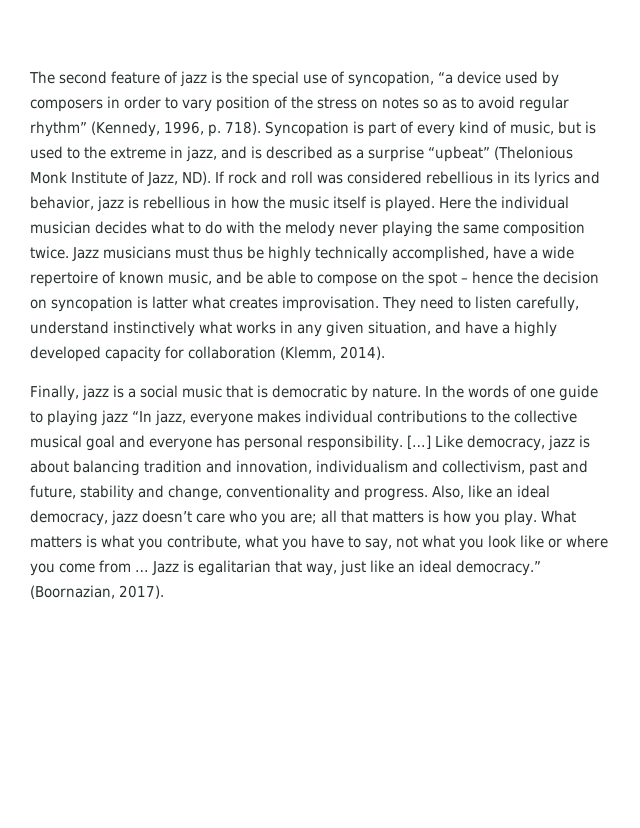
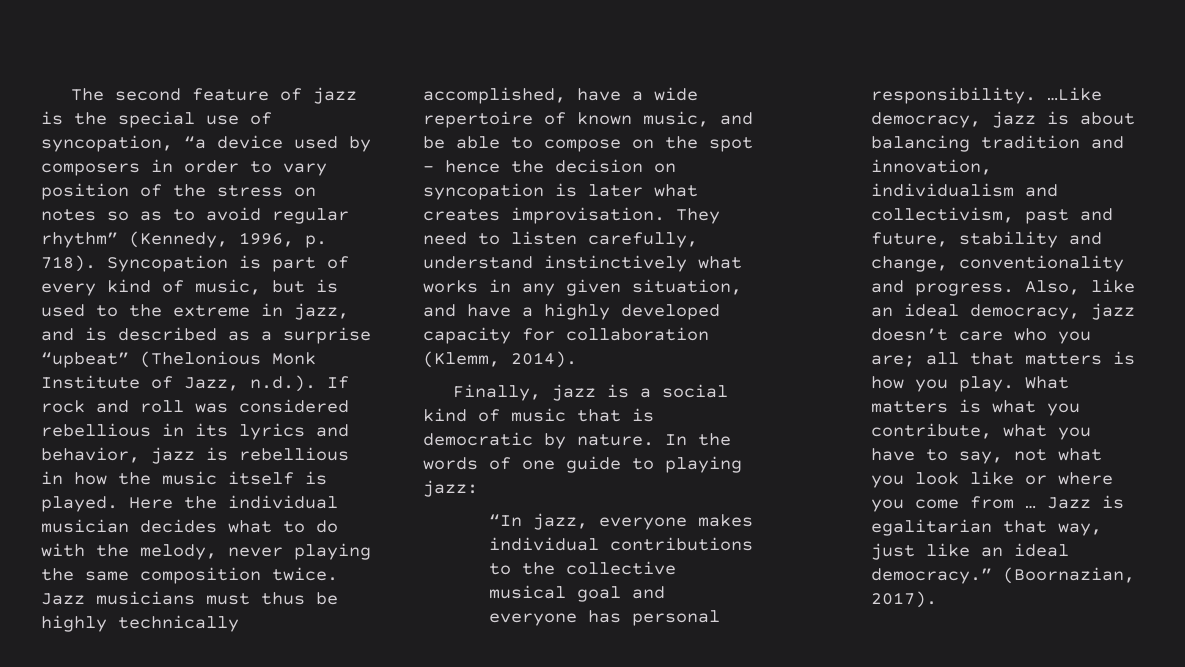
- Syncopation is part of every kind of music, but is used to the extreme in jazz, and is described as a surprise “upbeat” (Thelonious Monk Institute of Jazz, ND). If rock and roll was considered rebellious in its lyrics and behavior, jazz is rebellious in how the music itself is played.
+ Syncopation is part of every kind of music, but is used to the extreme in jazz, and is described as a surprise “upbeat” (Thelonious Monk Institute of Jazz, n.d.). If rock and roll was considered rebellious in its lyrics and behavior, jazz is rebellious in how the music itself is played.
- Here the individual musician decides what to do with the melody never playing the same composition twice.
+ Here the individual musician decides what to do with the melody, never playing the same composition twice.
- Jazz musicians must thus be highly technically accomplished, have a wide repertoire of known music, and be able to compose on the spot – hence the decision on syncopation is latter what creates improvisation.
+ Jazz musicians must thus be highly technically accomplished, have a wide repertoire of known music, and be able to compose on the spot – hence the decision on syncopation is later what creates improvisation.
- Finally, jazz is a social music that is democratic by nature.
+ Finally, jazz is a social kind of music that is democratic by nature.
- In the words of one guide to playing jazz “In jazz, everyone makes individual contributions to the collective musical goal and everyone has personal responsibility.
+ In the words of one guide to playing jazz:
+ “In jazz, everyone makes individual contributions to the collective musical goal and everyone has personal responsibility.
- […] Like democracy, jazz is about balancing tradition and innovation, individualism and collectivism, past and future, stability and change, conventionality and progress.
+ …Like democracy, jazz is about balancing tradition and innovation, individualism and collectivism, past and future, stability and change, conventionality and progress.

